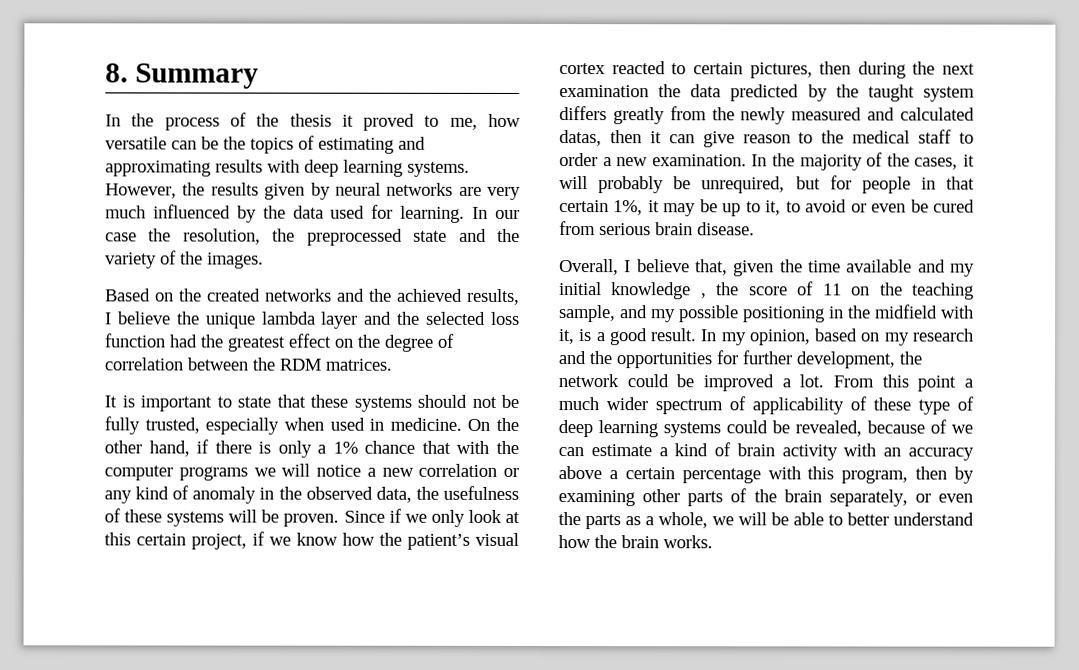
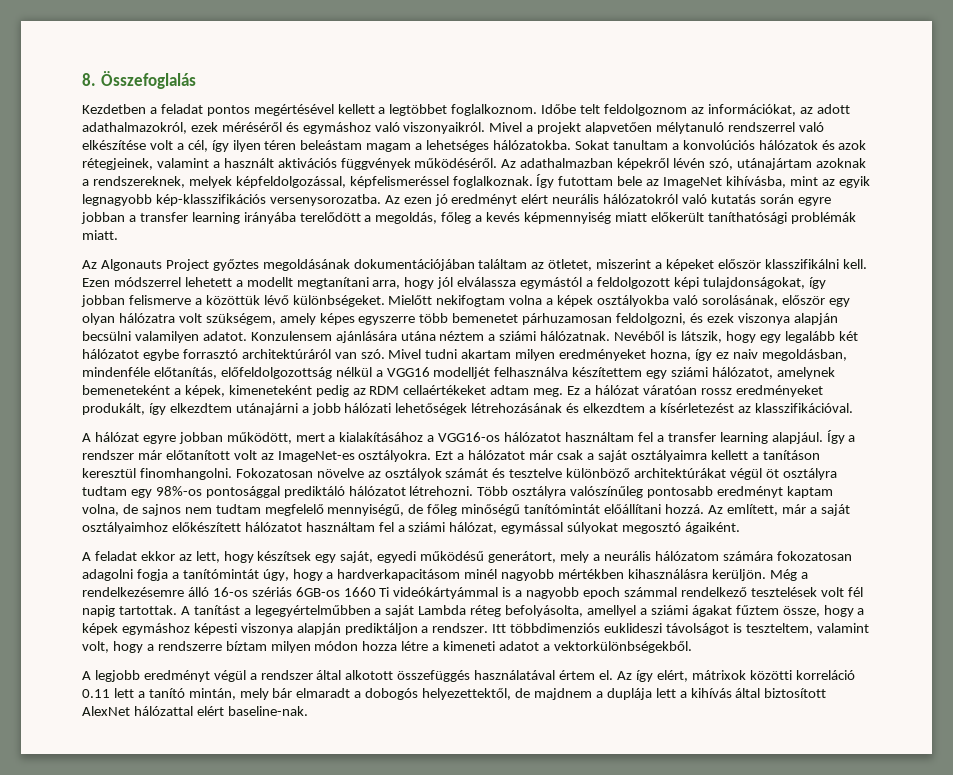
- 8. Summary
- In the process of the thesis it proved to me, how versatile can be the topics of estimating and approximating results with deep learning systems. However, the results given by neural networks are very much influenced by the data used for learning. In our case the resolution, the preprocessed state and the variety of the images.
- Based on the created networks and the achieved results, I believe the unique lambda layer and the selected loss function had the greatest effect on the degree of correlation between the RDM matrices.
- It is important to state that these systems should not be fully trusted, especially when used in medicine. On the other hand, if there is only a 1% chance that with the computer programs we will notice a new correlation or any kind of anomaly in the observed data, the usefulness of these systems will be proven. Since if we only look at this certain project, if we know how the patient’s visual cortex reacted to certain pictures, then during the next examination the data predicted by the taught system differs greatly from the newly measured and calculated datas, then it can give reason to the medical staff to order a new examination. In the majority of the cases, it will probably be unrequired, but for people in that certain 1%, it may be up to it, to avoid or even be cured from serious brain disease.
- Overall, I believe that, given the time available and my initial knowledge , the score of 11 on the teaching sample, and my possible positioning in the midfield with it, is a good result. In my opinion, based on my research and the opportunities for further development, the network could be improved a lot. From this point a much wider spectrum of applicability of these type of deep learning systems could be revealed, because of we can estimate a kind of brain activity with an accuracy above a certain percentage with this program, then by examining other parts of the brain separately, or even the parts as a whole, we will be able to better understand how the brain works.
+ 8. Összefoglalás
+ Kezdetben a feladat pontos megértésével kellett a legtöbbet foglalkoznom. Időbe telt feldolgoznom az információkat, az adott adathalmazokról, ezek méréséről és egymáshoz való viszonyaikról. Mivel a projekt alapvetően mélytanuló rendszerrel való elkészítése volt a cél, így ilyen téren beleástam magam a lehetséges hálózatokba. Sokat tanultam a konvolúciós hálózatok és azok rétegjeinek, valamint a használt aktivációs függvények működéséről. Az adathalmazban képekről lévén szó, utánajártam azoknak a rendszereknek, melyek képfeldolgozással, képfelismeréssel foglalkoznak. Így futottam bele az ImageNet kihívásba, mint az egyik legnagyobb kép-klasszifikációs versenysorozatba. Az ezen jó eredményt elért neurális hálózatokról való kutatás során egyre jobban a transfer learning irányába terelődött a megoldás, főleg a kevés képmennyiség miatt előkerült taníthatósági problémák miatt.
+ Az Algonauts Project győztes megoldásának dokumentációjában találtam az ötletet, miszerint a képeket először klasszifikálni kell. Ezen módszerrel lehetett a modellt megtanítani arra, hogy jól elválassza egymástól a feldolgozott képi tulajdonságokat, így jobban felismerve a közöttük lévő különbségeket. Mielőtt nekifogtam volna a képek osztályokba való sorolásának, először egy olyan hálózatra volt szükségem, amely képes egyszerre több bemenetet párhuzamosan feldolgozni, és ezek viszonya alapján becsülni valamilyen adatot. Konzulensem ajánlására utána néztem a sziámi hálózatnak. Nevéből is látszik, hogy egy legalább két hálózatot egybe forrasztó architektúráról van szó. Mivel tudni akartam milyen eredményeket hozna, így ez naiv megoldásban, mindenféle előtanítás, előfeldolgozottság nélkül a VGG16 modelljét felhasználva készítettem egy sziámi hálózatot, amelynek bemeneteként a képek, kimeneteként pedig az RDM cellaértékeket adtam meg. Ez a hálózat váratóan rossz eredményeket produkált, így elkezdtem utánajárni a jobb hálózati lehetőségek létrehozásának és elkezdtem a kísérletezést az klasszifikációval.
+ A hálózat egyre jobban működött, mert a kialakításához a VGG16-os hálózatot használtam fel a transfer learning alapjául. Így a rendszer már előtanított volt az ImageNet-es osztályokra. Ezt a hálózatot már csak a saját osztályaimra kellett a tanításon keresztül finomhangolni. Fokozatosan növelve az osztályok számát és tesztelve különböző architektúrákat végül öt osztályra tudtam egy 98%-os pontosággal prediktáló hálózatot létrehozni. Több osztályra valószínűleg pontosabb eredményt kaptam volna, de sajnos nem tudtam megfelelő mennyiségű, de főleg minőségű tanítómintát előállítani hozzá. Az említett, már a saját osztályaimhoz előkészített hálózatot használtam fel a sziámi hálózat, egymással súlyokat megosztó ágaiként.
+ A feladat ekkor az lett, hogy készítsek egy saját, egyedi működésű generátort, mely a neurális hálózatom számára fokozatosan adagolni fogja a tanítómintát úgy, hogy a hardverkapacitásom minél nagyobb mértékben kihasználásra kerüljön. Még a rendelkezésemre álló 16-os szériás 6GB-os 1660 Ti videókártyámmal is a nagyobb epoch számmal rendelkező tesztelések volt fél napig tartottak. A tanítást a legegyértelműbben a saját Lambda réteg befolyásolta, amellyel a sziámi ágakat fűztem össze, hogy a képek egymáshoz képesti viszonya alapján prediktáljon a rendszer. Itt többdimenziós euklideszi távolságot is teszteltem, valamint volt, hogy a rendszerre bíztam milyen módon hozza létre a kimeneti adatot a vektorkülönbségekből.
+ A legjobb eredményt végül a rendszer által alkotott összefüggés használatával értem el. Az így elért, mátrixok közötti korreláció 0.11 lett a tanító mintán, mely bár elmaradt a dobogós helyezettektől, de majdnem a duplája lett a kihívás által biztosított AlexNet hálózattal elért baseline-nak.

